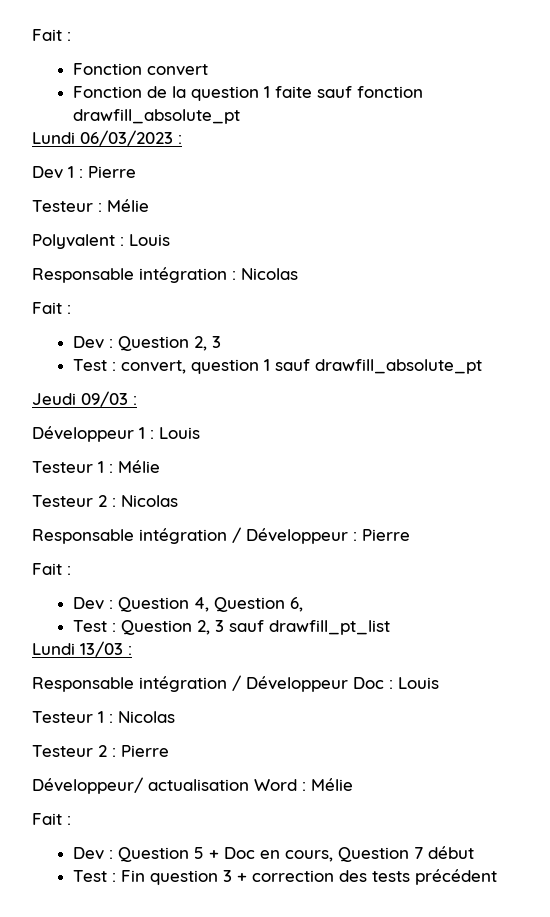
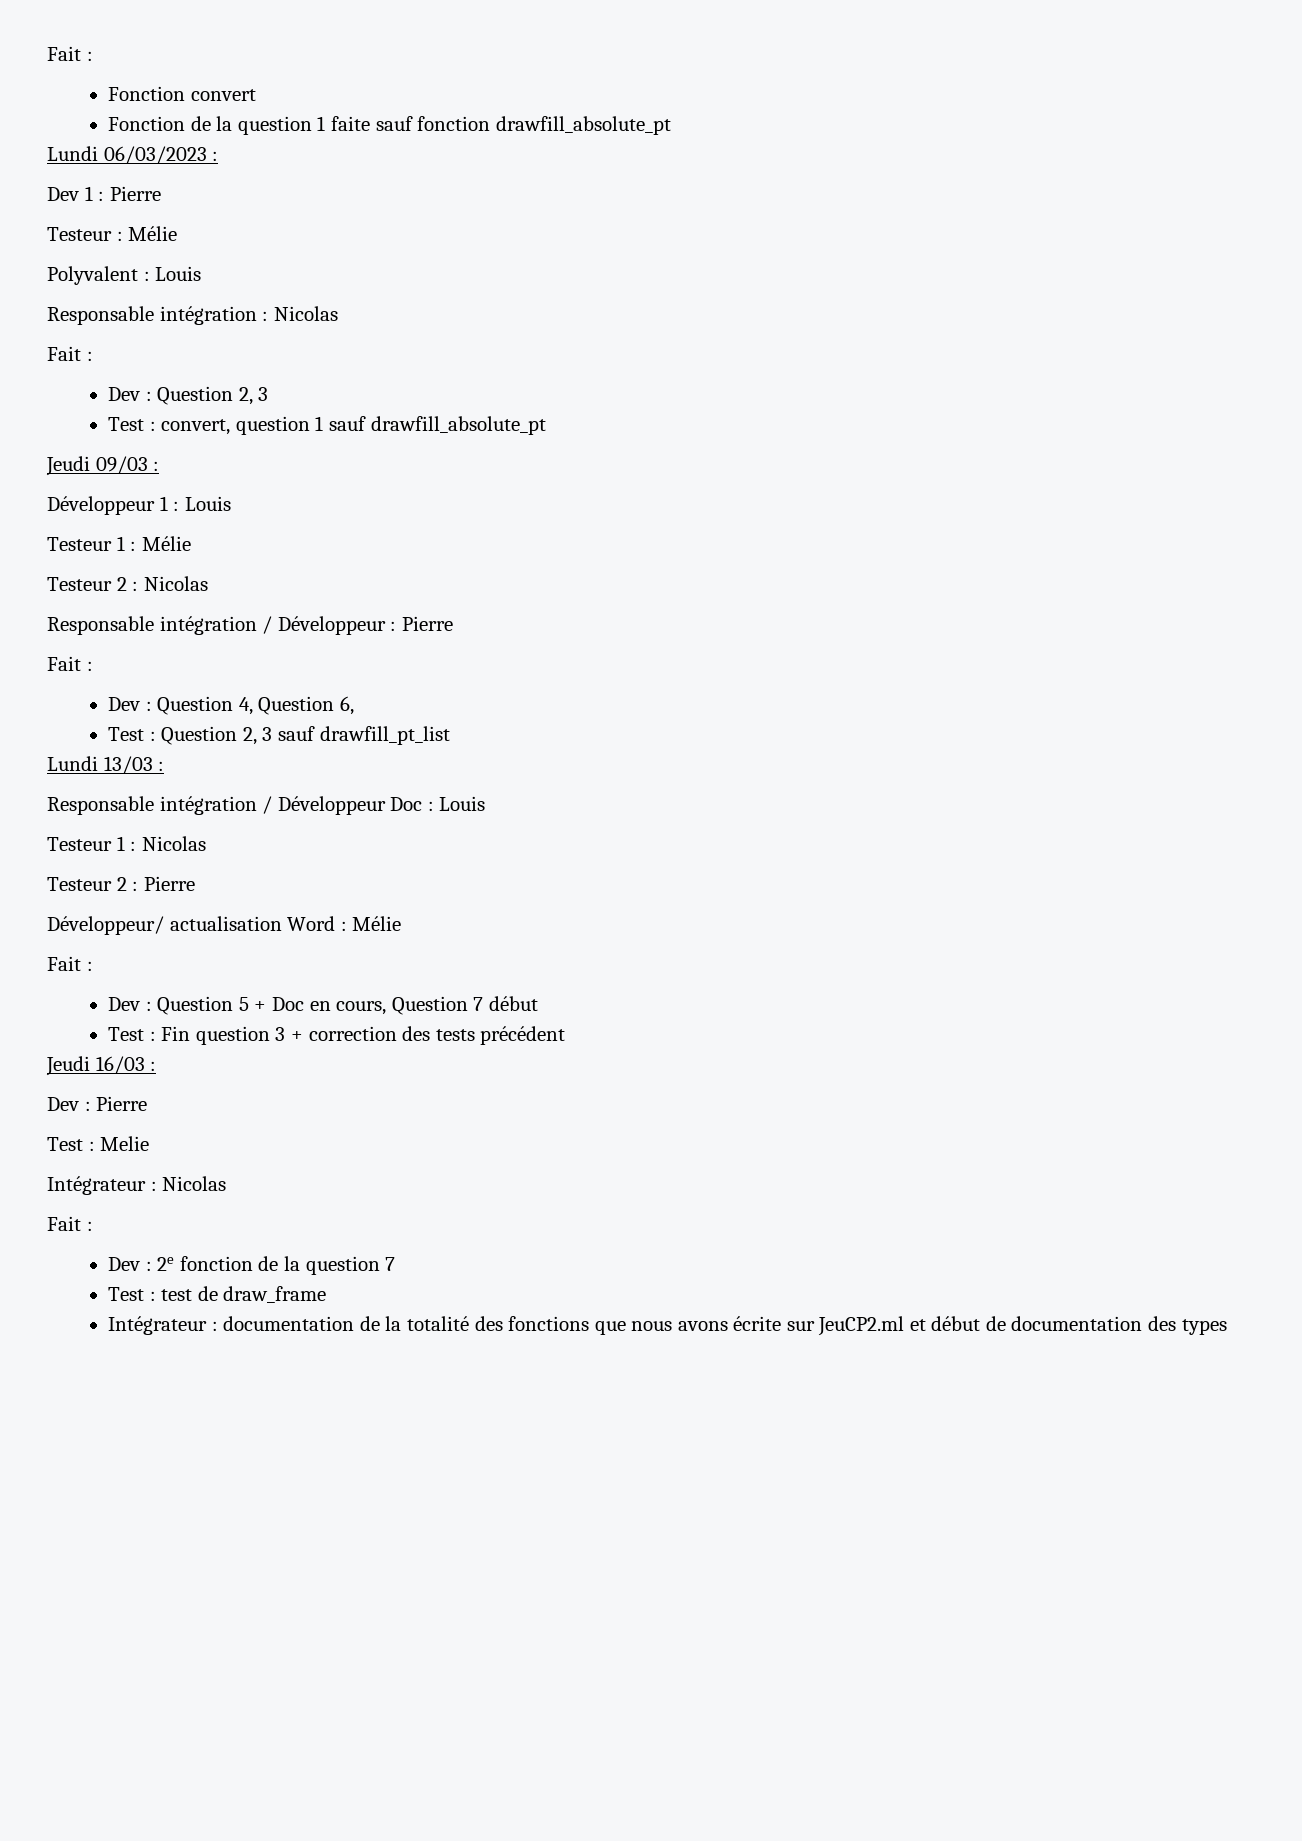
+ Jeudi 16/03 :
+ Dev : Pierre
+ Test : Melie
+ Intégrateur : Nicolas
+ Fait :
+ Dev : 2e fonction de la question 7
+ Test : test de draw_frame
+ Intégrateur : documentation de la totalité des fonctions que nous avons écrite sur JeuCP2.ml et début de documentation des types

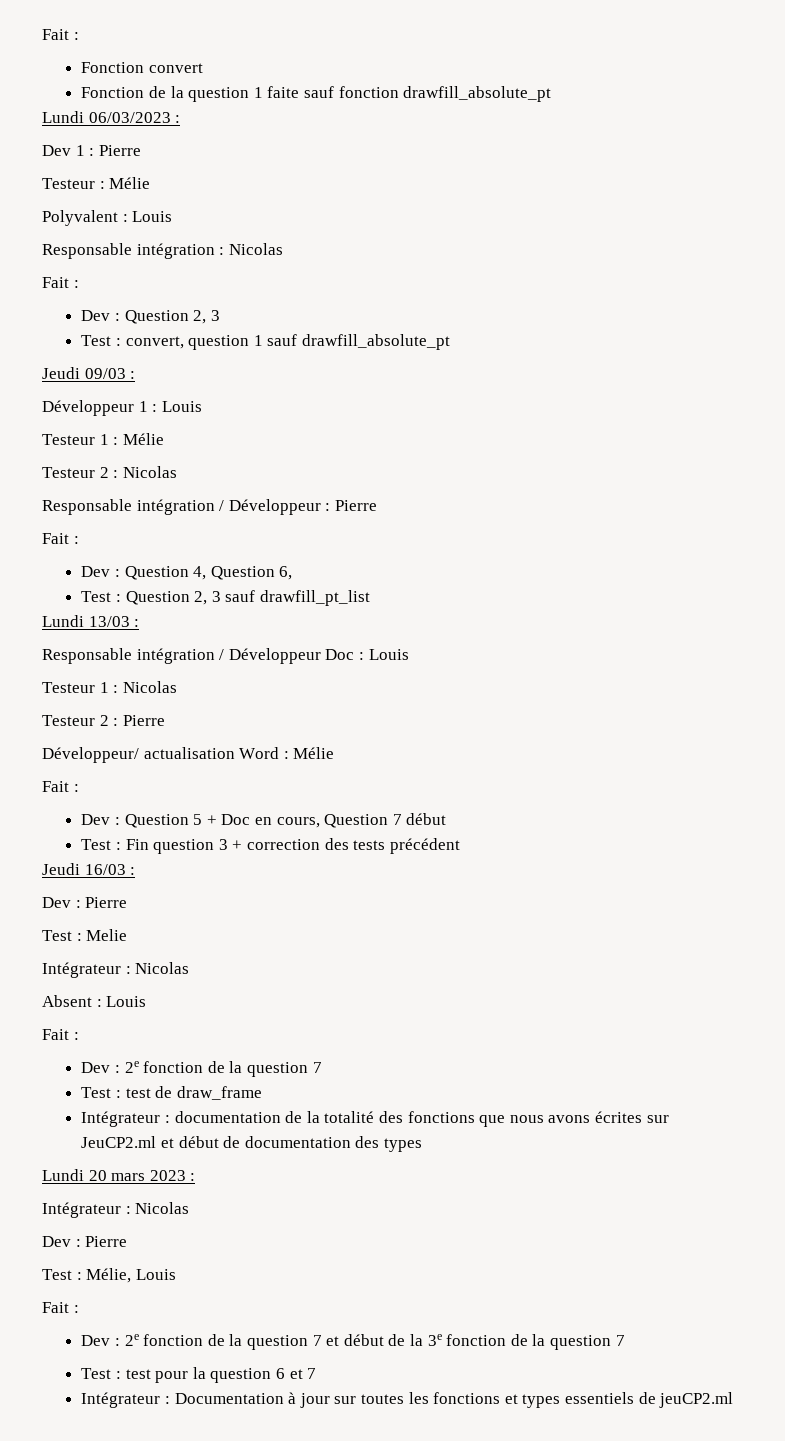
+ Absent : Louis
- Intégrateur : documentation de la totalité des fonctions que nous avons écrite sur JeuCP2.ml et début de documentation des types
+ Intégrateur : documentation de la totalité des fonctions que nous avons écrites sur JeuCP2.ml et début de documentation des types
+ Lundi 20 mars 2023 :
+ Intégrateur : Nicolas
+ Dev : Pierre
+ Test : Mélie, Louis
+ Fait :
+ Dev : 2e fonction de la question 7 et début de la 3e fonction de la question 7
+ Test : test pour la question 6 et 7
+ Intégrateur : Documentation à jour sur toutes les fonctions et types essentiels de jeuCP2.ml

